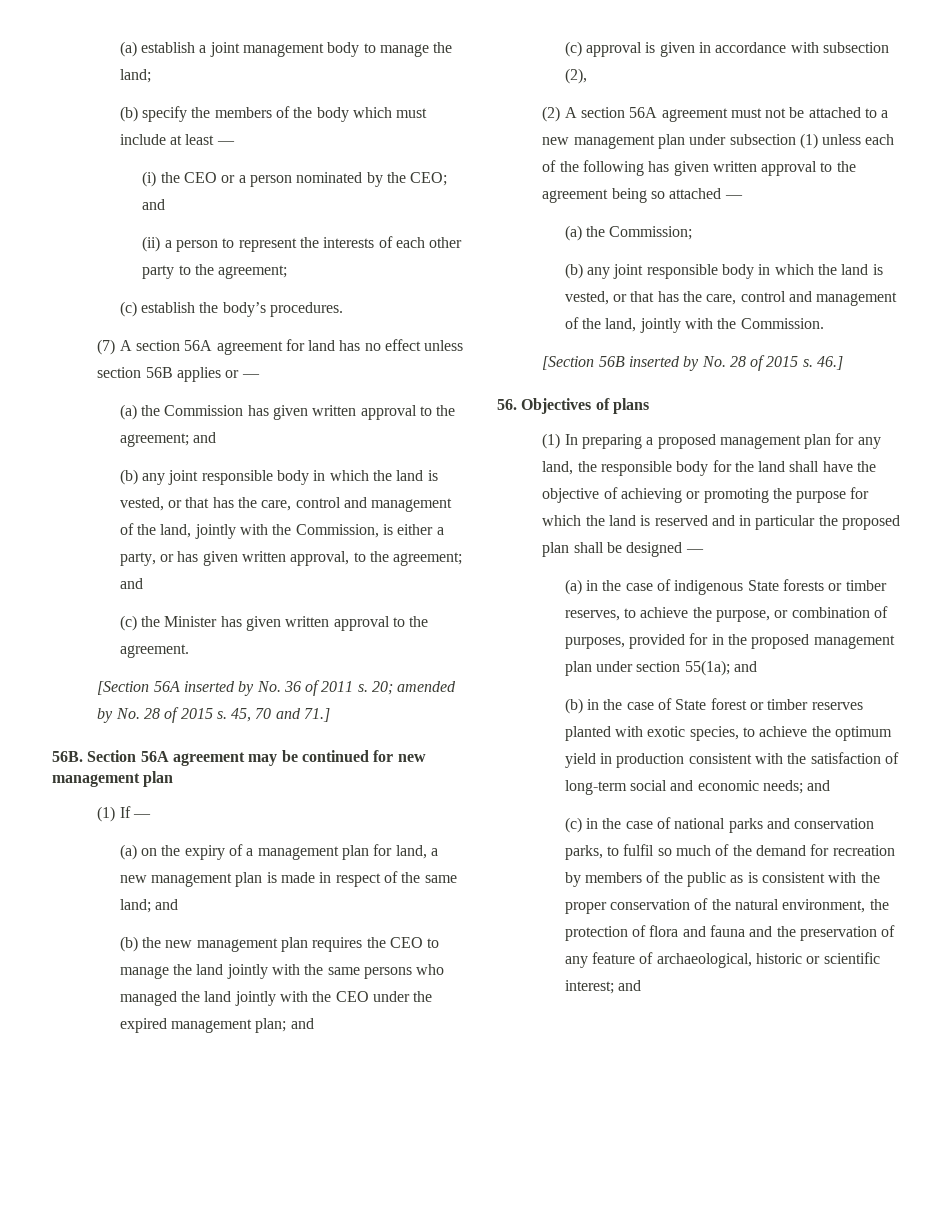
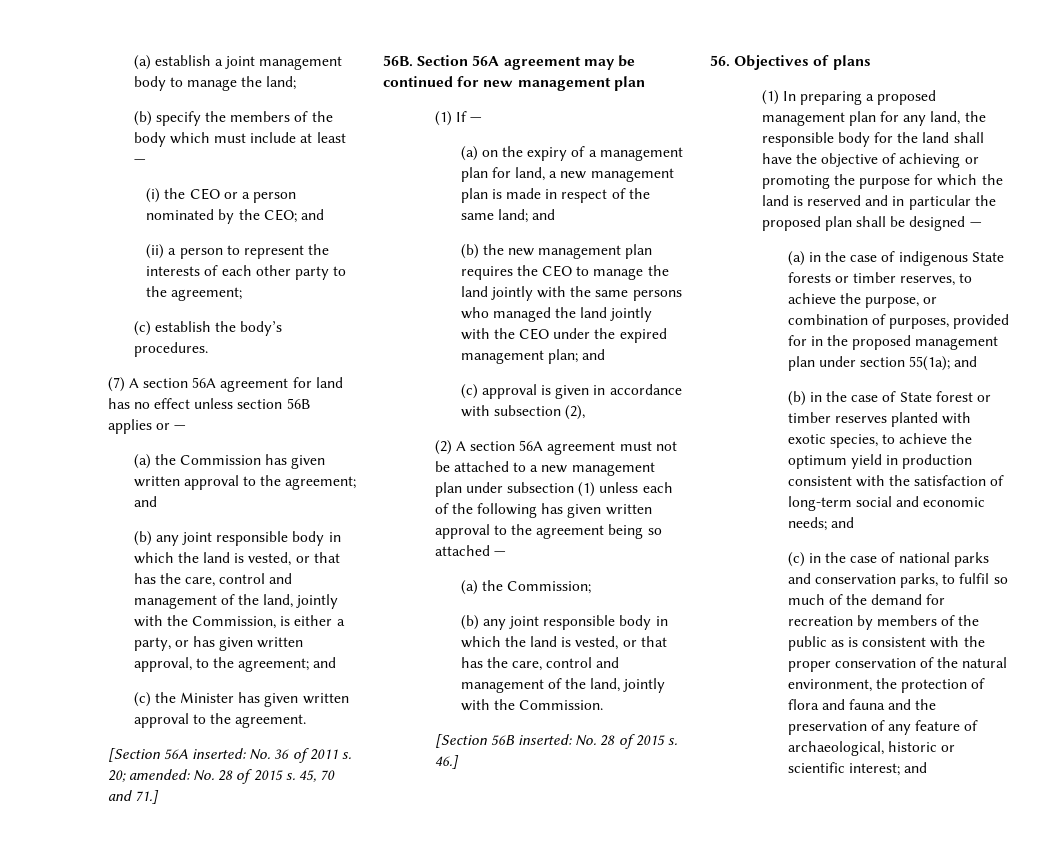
- [Section 56A inserted by No. 36 of 2011 s.
+ [Section 56A inserted: No. 36 of 2011 s.
- 20; amended by No. 28 of 2015 s.
+ 20; amended: No. 28 of 2015 s.
- [Section 56B inserted by No. 28 of 2015 s.
+ [Section 56B inserted: No. 28 of 2015 s.

